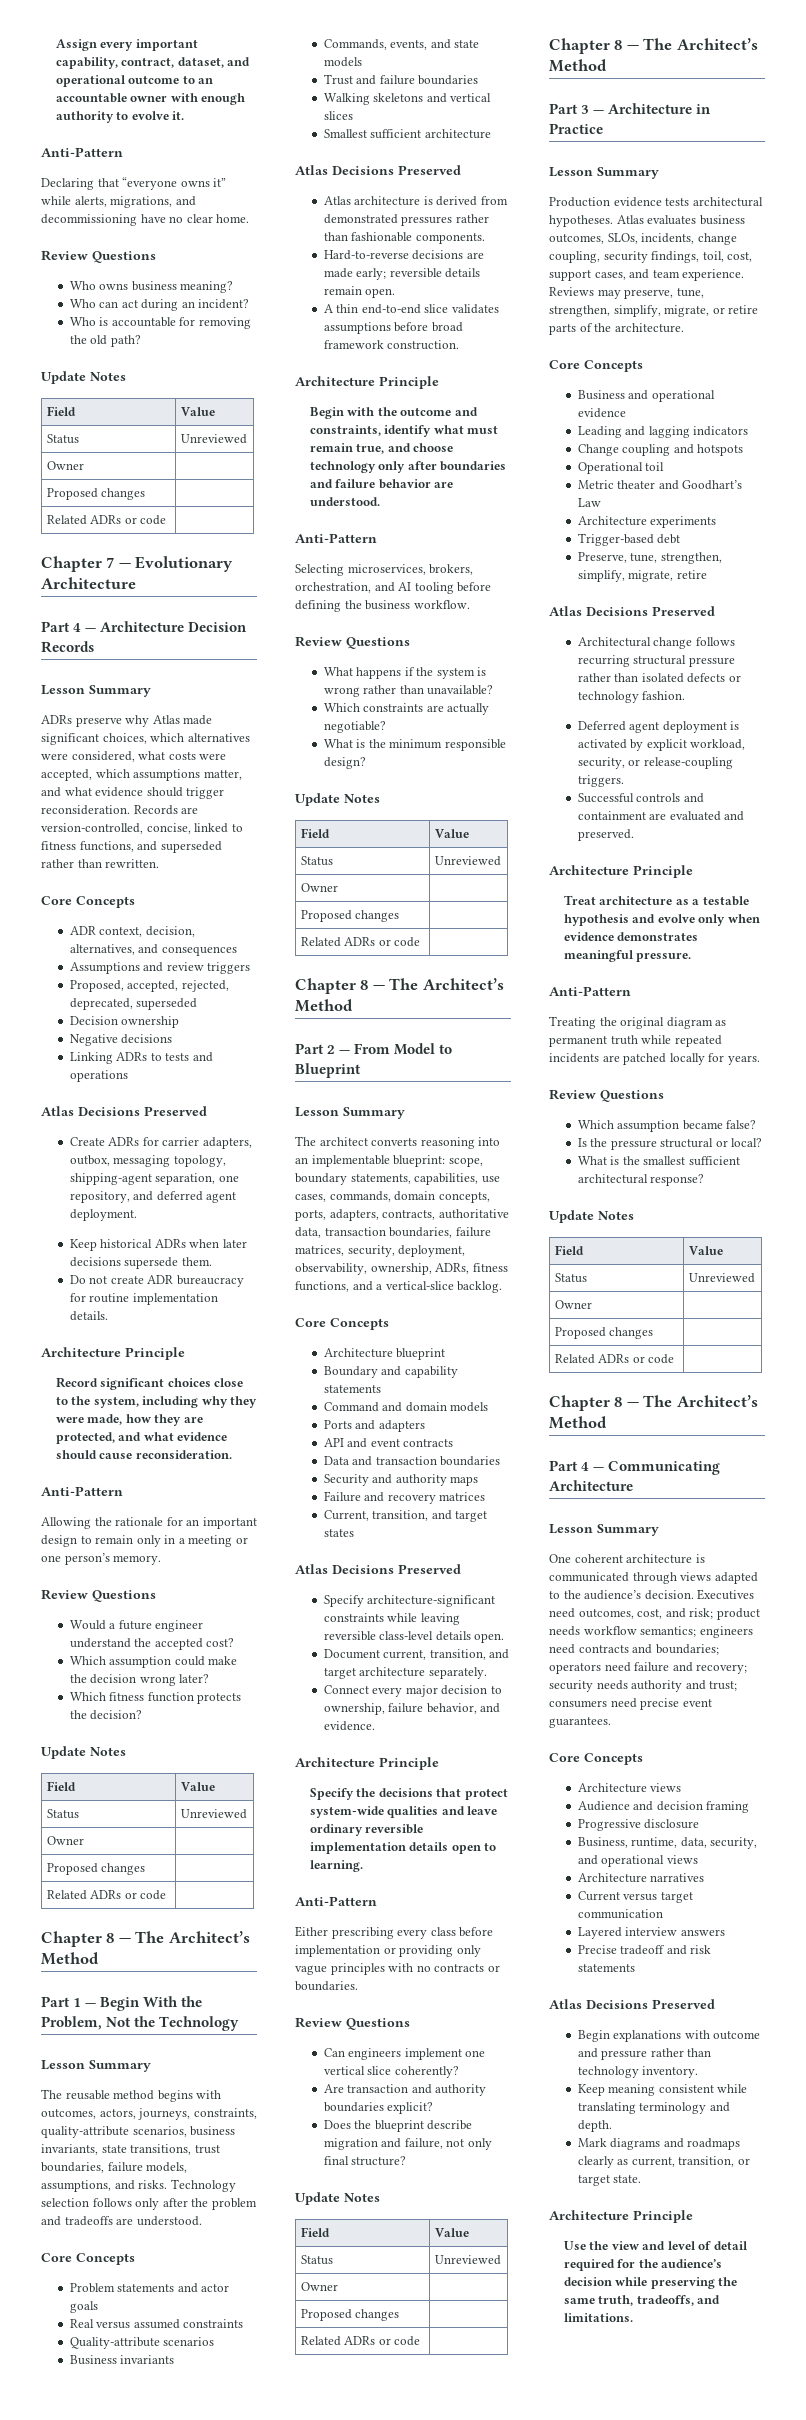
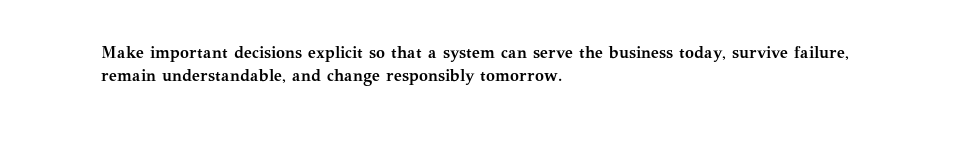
- Assign every important capability, contract, dataset, and operational outcome to an accountable owner with enough authority to evolve it.
- Anti-Pattern
- Declaring that “everyone owns it” while alerts, migrations, and decommissioning have no clear home.
- Review Questions
- Who owns business meaning?
- Who can act during an incident?
- Who is accountable for removing the old path?
- Update Notes
- Field | Value
- Status | Unreviewed
- Owner |
- Proposed changes |
- Related ADRs or code |
- Chapter 7 — Evolutionary Architecture
- Part 4 — Architecture Decision Records
- Lesson Summary
- ADRs preserve why Atlas made significant choices, which alternatives were considered, what costs were accepted, which assumptions matter, and what evidence should trigger reconsideration. Records are version-controlled, concise, linked to fitness functions, and superseded rather than rewritten.
- Core Concepts
- ADR context, decision, alternatives, and consequences
- Assumptions and review triggers
- Proposed, accepted, rejected, deprecated, superseded
- Decision ownership
- Negative decisions
- Linking ADRs to tests and operations
- Atlas Decisions Preserved
- Create ADRs for carrier adapters, outbox, messaging topology, shipping-agent separation, one repository, and deferred agent deployment.
- Keep historical ADRs when later decisions supersede them.
- Do not create ADR bureaucracy for routine implementation details.
- Architecture Principle
- Record significant choices close to the system, including why they were made, how they are protected, and what evidence should cause reconsideration.
- Anti-Pattern
- Allowing the rationale for an important design to remain only in a meeting or one person’s memory.
- Review Questions
- Would a future engineer understand the accepted cost?
- Which assumption could make the decision wrong later?
- Which fitness function protects the decision?
- Update Notes
- Field | Value
- Status | Unreviewed
- Owner |
- Proposed changes |
- Related ADRs or code |
- Chapter 8 — The Architect’s Method
- Part 1 — Begin With the Problem, Not the Technology
- Lesson Summary
- The reusable method begins with outcomes, actors, journeys, constraints, quality-attribute scenarios, business invariants, state transitions, trust boundaries, failure models, assumptions, and risks. Technology selection follows only after the problem and tradeoffs are understood.
- Core Concepts
- Problem statements and actor goals
- Real versus assumed constraints
- Quality-attribute scenarios
- Business invariants
- Commands, events, and state models
- Trust and failure boundaries
- Walking skeletons and vertical slices
- Smallest sufficient architecture
- Atlas Decisions Preserved
- Atlas architecture is derived from demonstrated pressures rather than fashionable components.
- Hard-to-reverse decisions are made early; reversible details remain open.
- A thin end-to-end slice validates assumptions before broad framework construction.
- Architecture Principle
- Begin with the outcome and constraints, identify what must remain true, and choose technology only after boundaries and failure behavior are understood.
- Anti-Pattern
- Selecting microservices, brokers, orchestration, and AI tooling before defining the business workflow.
- Review Questions
- What happens if the system is wrong rather than unavailable?
- Which constraints are actually negotiable?
- What is the minimum responsible design?
- Update Notes
- Field | Value
- Status | Unreviewed
- Owner |
- Proposed changes |
- Related ADRs or code |
- Chapter 8 — The Architect’s Method
- Part 2 — From Model to Blueprint
- Lesson Summary
- The architect converts reasoning into an implementable blueprint: scope, boundary statements, capabilities, use cases, commands, domain concepts, ports, adapters, contracts, authoritative data, transaction boundaries, failure matrices, security, deployment, observability, ownership, ADRs, fitness functions, and a vertical-slice backlog.
- Core Concepts
- Architecture blueprint
- Boundary and capability statements
- Command and domain models
- Ports and adapters
- API and event contracts
- Data and transaction boundaries
- Security and authority maps
- Failure and recovery matrices
- Current, transition, and target states
- Atlas Decisions Preserved
- Specify architecture-significant constraints while leaving reversible class-level details open.
- Document current, transition, and target architecture separately.
- Connect every major decision to ownership, failure behavior, and evidence.
- Architecture Principle
- Specify the decisions that protect system-wide qualities and leave ordinary reversible implementation details open to learning.
- Anti-Pattern
- Either prescribing every class before implementation or providing only vague principles with no contracts or boundaries.
- Review Questions
- Can engineers implement one vertical slice coherently?
- Are transaction and authority boundaries explicit?
- Does the blueprint describe migration and failure, not only final structure?
- Update Notes
- Field | Value
- Status | Unreviewed
- Owner |
- Proposed changes |
- Related ADRs or code |
- Chapter 8 — The Architect’s Method
- Part 3 — Architecture in Practice
- Lesson Summary
- Production evidence tests architectural hypotheses. Atlas evaluates business outcomes, SLOs, incidents, change coupling, security findings, toil, cost, support cases, and team experience. Reviews may preserve, tune, strengthen, simplify, migrate, or retire parts of the architecture.
- Core Concepts
- Business and operational evidence
- Leading and lagging indicators
- Change coupling and hotspots
- Operational toil
- Metric theater and Goodhart’s Law
- Architecture experiments
- Trigger-based debt
- Preserve, tune, strengthen, simplify, migrate, retire
- Atlas Decisions Preserved
- Architectural change follows recurring structural pressure rather than isolated defects or technology fashion.
- Deferred agent deployment is activated by explicit workload, security, or release-coupling triggers.
- Successful controls and containment are evaluated and preserved.
- Architecture Principle
- Treat architecture as a testable hypothesis and evolve only when evidence demonstrates meaningful pressure.
- Anti-Pattern
- Treating the original diagram as permanent truth while repeated incidents are patched locally for years.
- Review Questions
- Which assumption became false?
- Is the pressure structural or local?
- What is the smallest sufficient architectural response?
- Update Notes
- Field | Value
- Status | Unreviewed
- Owner |
- Proposed changes |
- Related ADRs or code |
- Chapter 8 — The Architect’s Method
- Part 4 — Communicating Architecture
- Lesson Summary
- One coherent architecture is communicated through views adapted to the audience’s decision. Executives need outcomes, cost, and risk; product needs workflow semantics; engineers need contracts and boundaries; operators need failure and recovery; security needs authority and trust; consumers need precise event guarantees.
- Core Concepts
- Architecture views
- Audience and decision framing
- Progressive disclosure
- Business, runtime, data, security, and operational views
- Architecture narratives
- Current versus target communication
- Layered interview answers
- Precise tradeoff and risk statements
- Atlas Decisions Preserved
- Begin explanations with outcome and pressure rather than technology inventory.
- Keep meaning consistent while translating terminology and depth.
- Mark diagrams and roadmaps clearly as current, transition, or target state.
- Architecture Principle
- Use the view and level of detail required for the audience’s decision while preserving the same truth, tradeoffs, and limitations.
+ Make important decisions explicit so that a system can serve the business today, survive failure, remain understandable, and change responsibly tomorrow.

